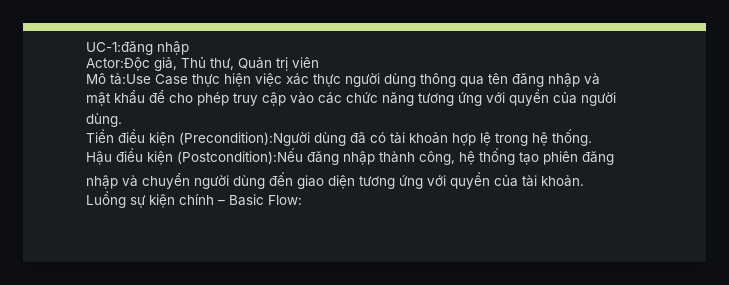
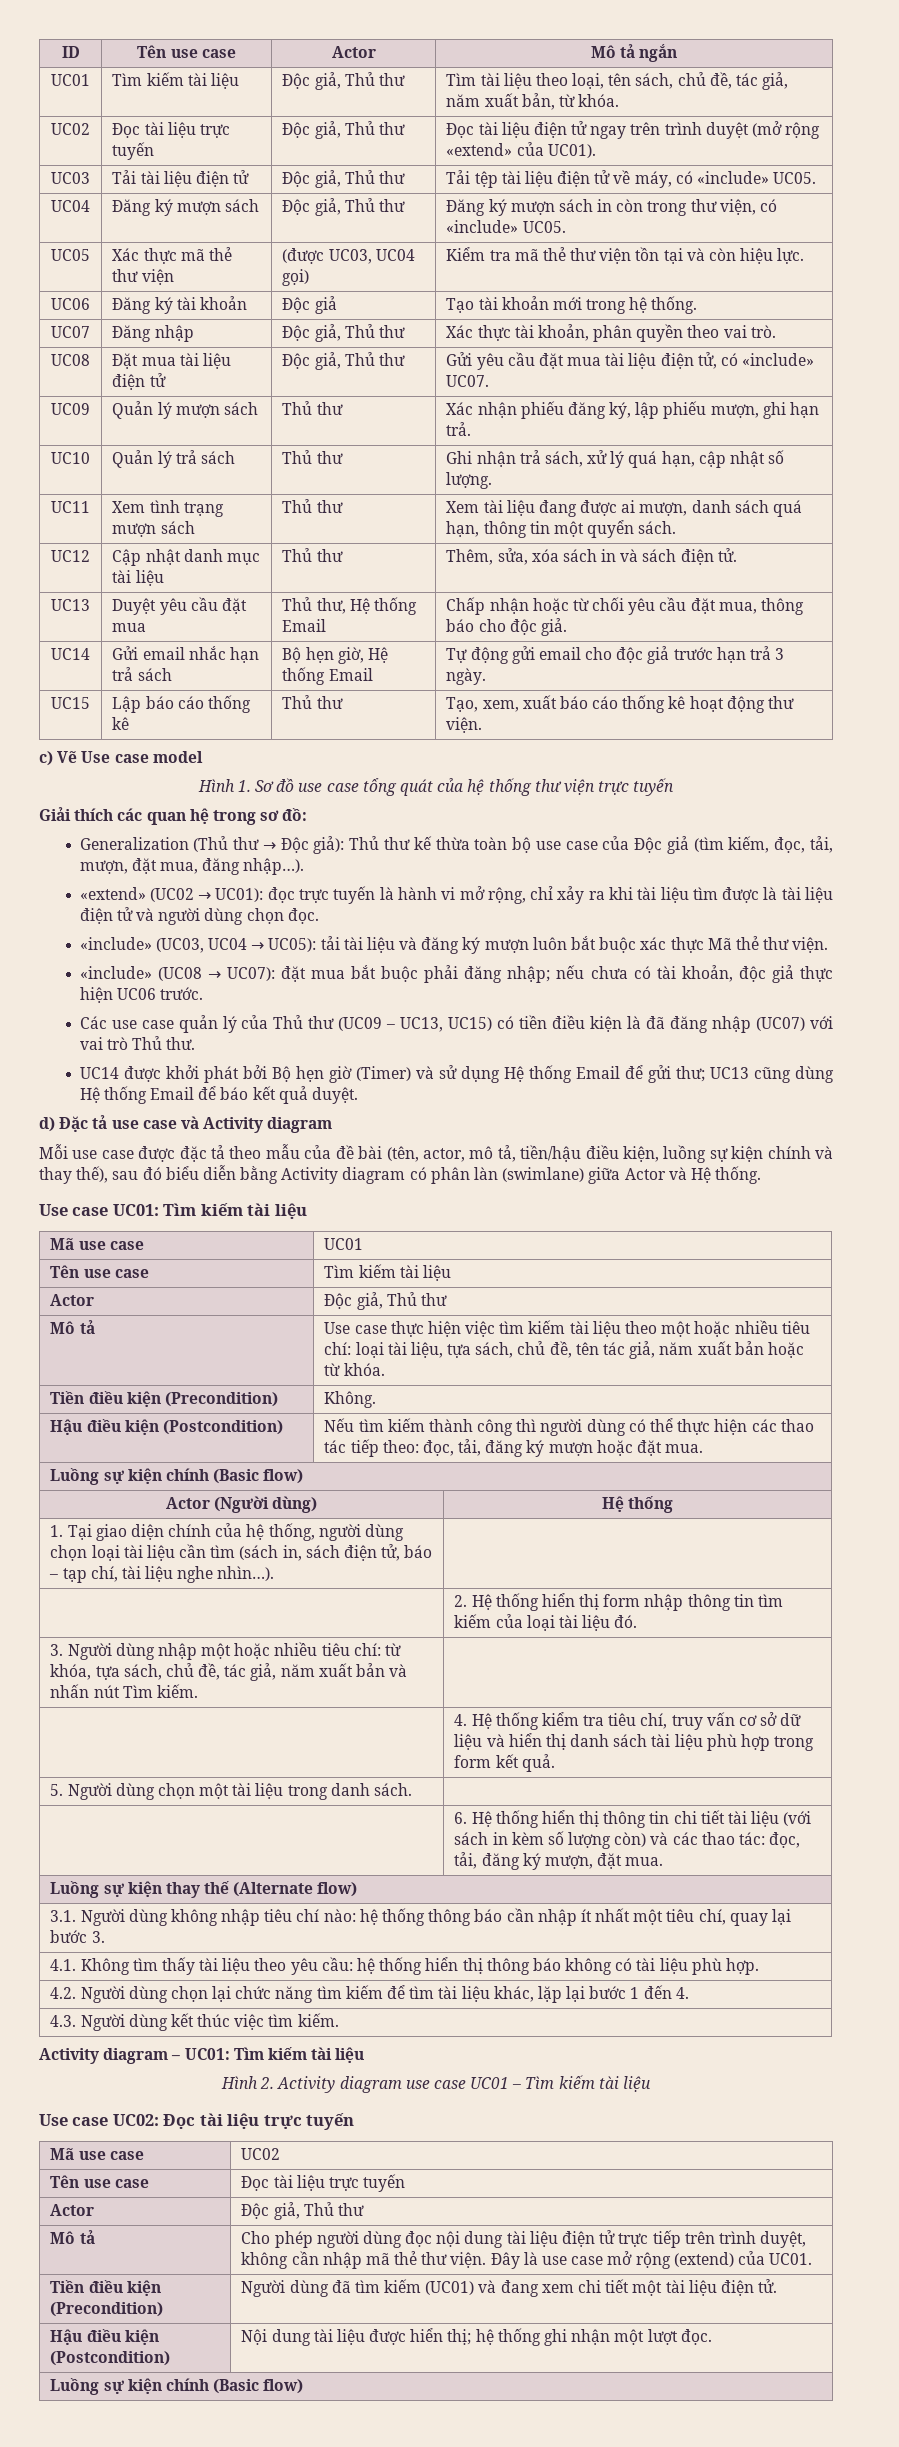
- UC-1:đăng nhập
- Actor:Độc giả, Thủ thư, Quản trị viên
- Mô tả:Use Case thực hiện việc xác thực người dùng thông qua tên đăng nhập và
- mật khẩu để cho phép truy cập vào các chức năng tương ứng với quyền của người
- dùng.
- Tiền điều kiện (Precondition):Người dùng đã có tài khoản hợp lệ trong hệ thống.
- Hậu điều kiện (Postcondition):Nếu đăng nhập thành công, hệ thống tạo phiên đăng
- nhập và chuyển người dùng đến giao diện tương ứng với quyền của tài khoản.
- Luồng sự kiện chính – Basic Flow:
+ ID | Tên use case | Actor | Mô tả ngắn
+ UC01 | Tìm kiếm tài liệu | Độc giả, Thủ thư | Tìm tài liệu theo loại, tên sách, chủ đề, tác giả, năm xuất bản, từ khóa.
+ UC02 | Đọc tài liệu trực tuyến | Độc giả, Thủ thư | Đọc tài liệu điện tử ngay trên trình duyệt (mở rộng «extend» của UC01).
+ UC03 | Tải tài liệu điện tử | Độc giả, Thủ thư | Tải tệp tài liệu điện tử về máy, có «include» UC05.
+ UC04 | Đăng ký mượn sách | Độc giả, Thủ thư | Đăng ký mượn sách in còn trong thư viện, có «include» UC05.
+ UC05 | Xác thực mã thẻ thư viện | (được UC03, UC04 gọi) | Kiểm tra mã thẻ thư viện tồn tại và còn hiệu lực.
+ UC06 | Đăng ký tài khoản | Độc giả | Tạo tài khoản mới trong hệ thống.
+ UC07 | Đăng nhập | Độc giả, Thủ thư | Xác thực tài khoản, phân quyền theo vai trò.
+ UC08 | Đặt mua tài liệu điện tử | Độc giả, Thủ thư | Gửi yêu cầu đặt mua tài liệu điện tử, có «include» UC07.
+ UC09 | Quản lý mượn sách | Thủ thư | Xác nhận phiếu đăng ký, lập phiếu mượn, ghi hạn trả.
+ UC10 | Quản lý trả sách | Thủ thư | Ghi nhận trả sách, xử lý quá hạn, cập nhật số lượng.
+ UC11 | Xem tình trạng mượn sách | Thủ thư | Xem tài liệu đang được ai mượn, danh sách quá hạn, thông tin một quyển sách.
+ UC12 | Cập nhật danh mục tài liệu | Thủ thư | Thêm, sửa, xóa sách in và sách điện tử.
+ UC13 | Duyệt yêu cầu đặt mua | Thủ thư, Hệ thống Email | Chấp nhận hoặc từ chối yêu cầu đặt mua, thông báo cho độc giả.
+ UC14 | Gửi email nhắc hạn trả sách | Bộ hẹn giờ, Hệ thống Email | Tự động gửi email cho độc giả trước hạn trả 3 ngày.
+ UC15 | Lập báo cáo thống kê | Thủ thư | Tạo, xem, xuất báo cáo thống kê hoạt động thư viện.
+ c) Vẽ Use case model
+ Hình 1. Sơ đồ use case tổng quát của hệ thống thư viện trực tuyến
+ Giải thích các quan hệ trong sơ đồ:
+ Generalization (Thủ thư → Độc giả): Thủ thư kế thừa toàn bộ use case của Độc giả (tìm kiếm, đọc, tải, mượn, đặt mua, đăng nhập…).
+ «extend» (UC02 → UC01): đọc trực tuyến là hành vi mở rộng, chỉ xảy ra khi tài liệu tìm được là tài liệu điện tử và người dùng chọn đọc.
+ «include» (UC03, UC04 → UC05): tải tài liệu và đăng ký mượn luôn bắt buộc xác thực Mã thẻ thư viện.
+ «include» (UC08 → UC07): đặt mua bắt buộc phải đăng nhập; nếu chưa có tài khoản, độc giả thực hiện UC06 trước.
+ Các use case quản lý của Thủ thư (UC09 – UC13, UC15) có tiền điều kiện là đã đăng nhập (UC07) với vai trò Thủ thư.
+ UC14 được khởi phát bởi Bộ hẹn giờ (Timer) và sử dụng Hệ thống Email để gửi thư; UC13 cũng dùng Hệ thống Email để báo kết quả duyệt.
+ d) Đặc tả use case và Activity diagram
+ Mỗi use case được đặc tả theo mẫu của đề bài (tên, actor, mô tả, tiền/hậu điều kiện, luồng sự kiện chính và thay thế), sau đó biểu diễn bằng Activity diagram có phân làn (swimlane) giữa Actor và Hệ thống.
+ Use case UC01: Tìm kiếm tài liệu
+ Mã use case | UC01
+ Tên use case | Tìm kiếm tài liệu
+ Actor | Độc giả, Thủ thư
+ Mô tả | Use case thực hiện việc tìm kiếm tài liệu theo một hoặc nhiều tiêu chí: loại tài liệu, tựa sách, chủ đề, tên tác giả, năm xuất bản hoặc từ khóa.
+ Tiền điều kiện (Precondition) | Không.
+ Hậu điều kiện (Postcondition) | Nếu tìm kiếm thành công thì người dùng có thể thực hiện các thao tác tiếp theo: đọc, tải, đăng ký mượn hoặc đặt mua.
+ Luồng sự kiện chính (Basic flow)
+ Actor (Người dùng) | Hệ thống
+ 1. Tại giao diện chính của hệ thống, người dùng chọn loại tài liệu cần tìm (sách in, sách điện tử, báo – tạp chí, tài liệu nghe nhìn…). |
+ | 2. Hệ thống hiển thị form nhập thông tin tìm kiếm của loại tài liệu đó.
+ 3. Người dùng nhập một hoặc nhiều tiêu chí: từ khóa, tựa sách, chủ đề, tác giả, năm xuất bản và nhấn nút Tìm kiếm. |
+ | 4. Hệ thống kiểm tra tiêu chí, truy vấn cơ sở dữ liệu và hiển thị danh sách tài liệu phù hợp trong form kết quả.
+ 5. Người dùng chọn một tài liệu trong danh sách. |
+ | 6. Hệ thống hiển thị thông tin chi tiết tài liệu (với sách in kèm số lượng còn) và các thao tác: đọc, tải, đăng ký mượn, đặt mua.
+ Luồng sự kiện thay thế (Alternate flow)
+ 3.1. Người dùng không nhập tiêu chí nào: hệ thống thông báo cần nhập ít nhất một tiêu chí, quay lại bước 3.
+ 4.1. Không tìm thấy tài liệu theo yêu cầu: hệ thống hiển thị thông báo không có tài liệu phù hợp.
+ 4.2. Người dùng chọn lại chức năng tìm kiếm để tìm tài liệu khác, lặp lại bước 1 đến 4.
+ 4.3. Người dùng kết thúc việc tìm kiếm.
+ Activity diagram – UC01: Tìm kiếm tài liệu
+ Hình 2. Activity diagram use case UC01 – Tìm kiếm tài liệu
+ Use case UC02: Đọc tài liệu trực tuyến
+ Mã use case | UC02
+ Tên use case | Đọc tài liệu trực tuyến
+ Actor | Độc giả, Thủ thư
+ Mô tả | Cho phép người dùng đọc nội dung tài liệu điện tử trực tiếp trên trình duyệt, không cần nhập mã thẻ thư viện. Đây là use case mở rộng (extend) của UC01.
+ Tiền điều kiện (Precondition) | Người dùng đã tìm kiếm (UC01) và đang xem chi tiết một tài liệu điện tử.
+ Hậu điều kiện (Postcondition) | Nội dung tài liệu được hiển thị; hệ thống ghi nhận một lượt đọc.
+ Luồng sự kiện chính (Basic flow)

